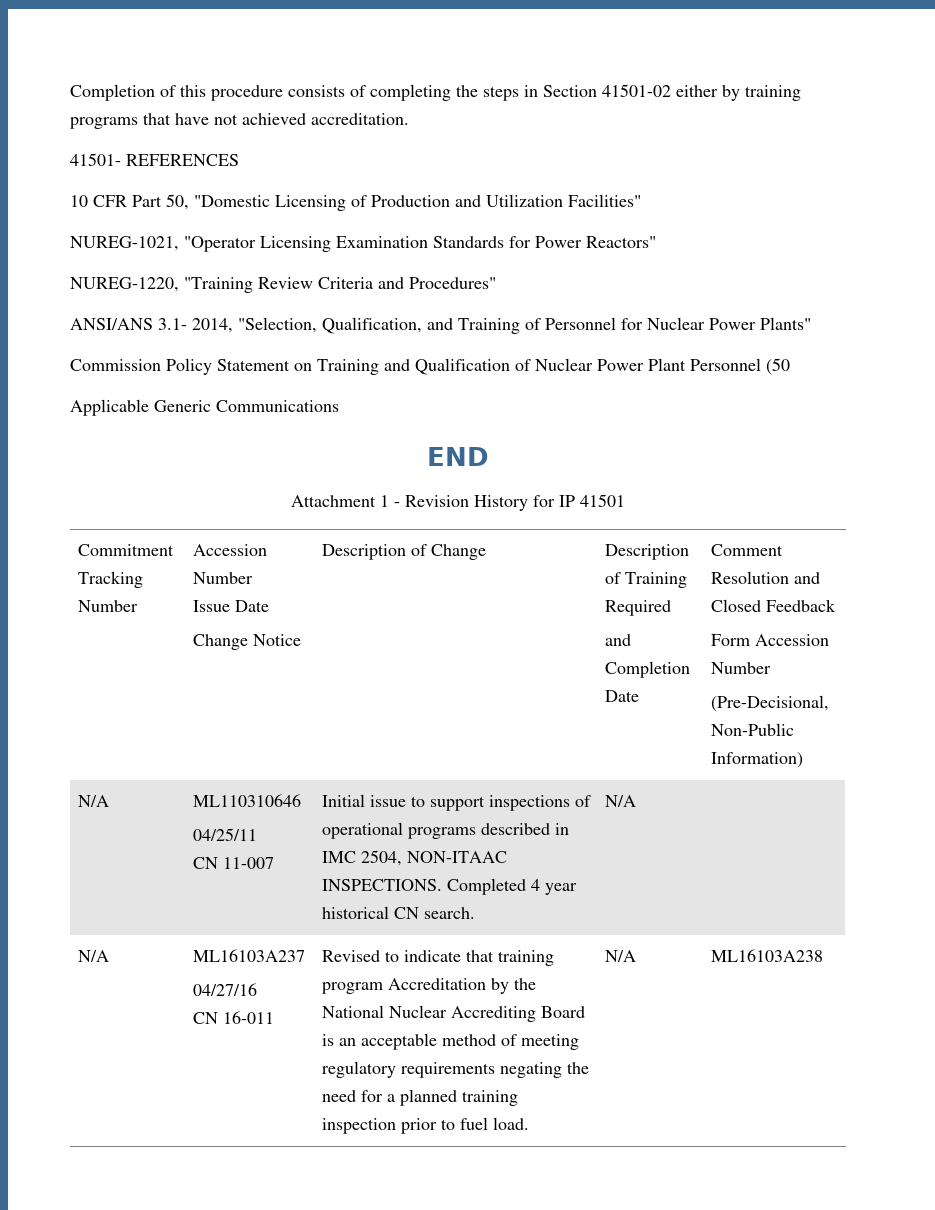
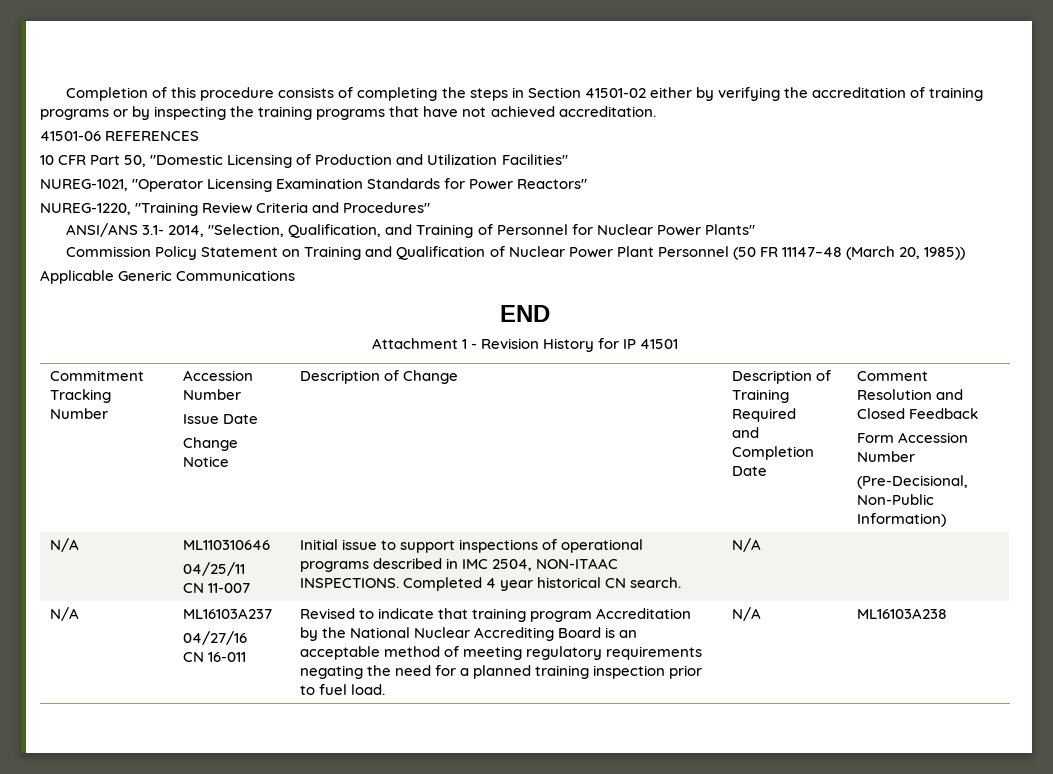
- Completion of this procedure consists of completing the steps in Section 41501-02 either by training programs that have not achieved accreditation.
+ Completion of this procedure consists of completing the steps in Section 41501-02 either by verifying the accreditation of training programs or by inspecting the training programs that have not achieved accreditation.
- 41501- REFERENCES
+ 41501-06 REFERENCES
- Commission Policy Statement on Training and Qualification of Nuclear Power Plant Personnel (50
+ Commission Policy Statement on Training and Qualification of Nuclear Power Plant Personnel (50 FR 11147–48 (March 20, 1985))

